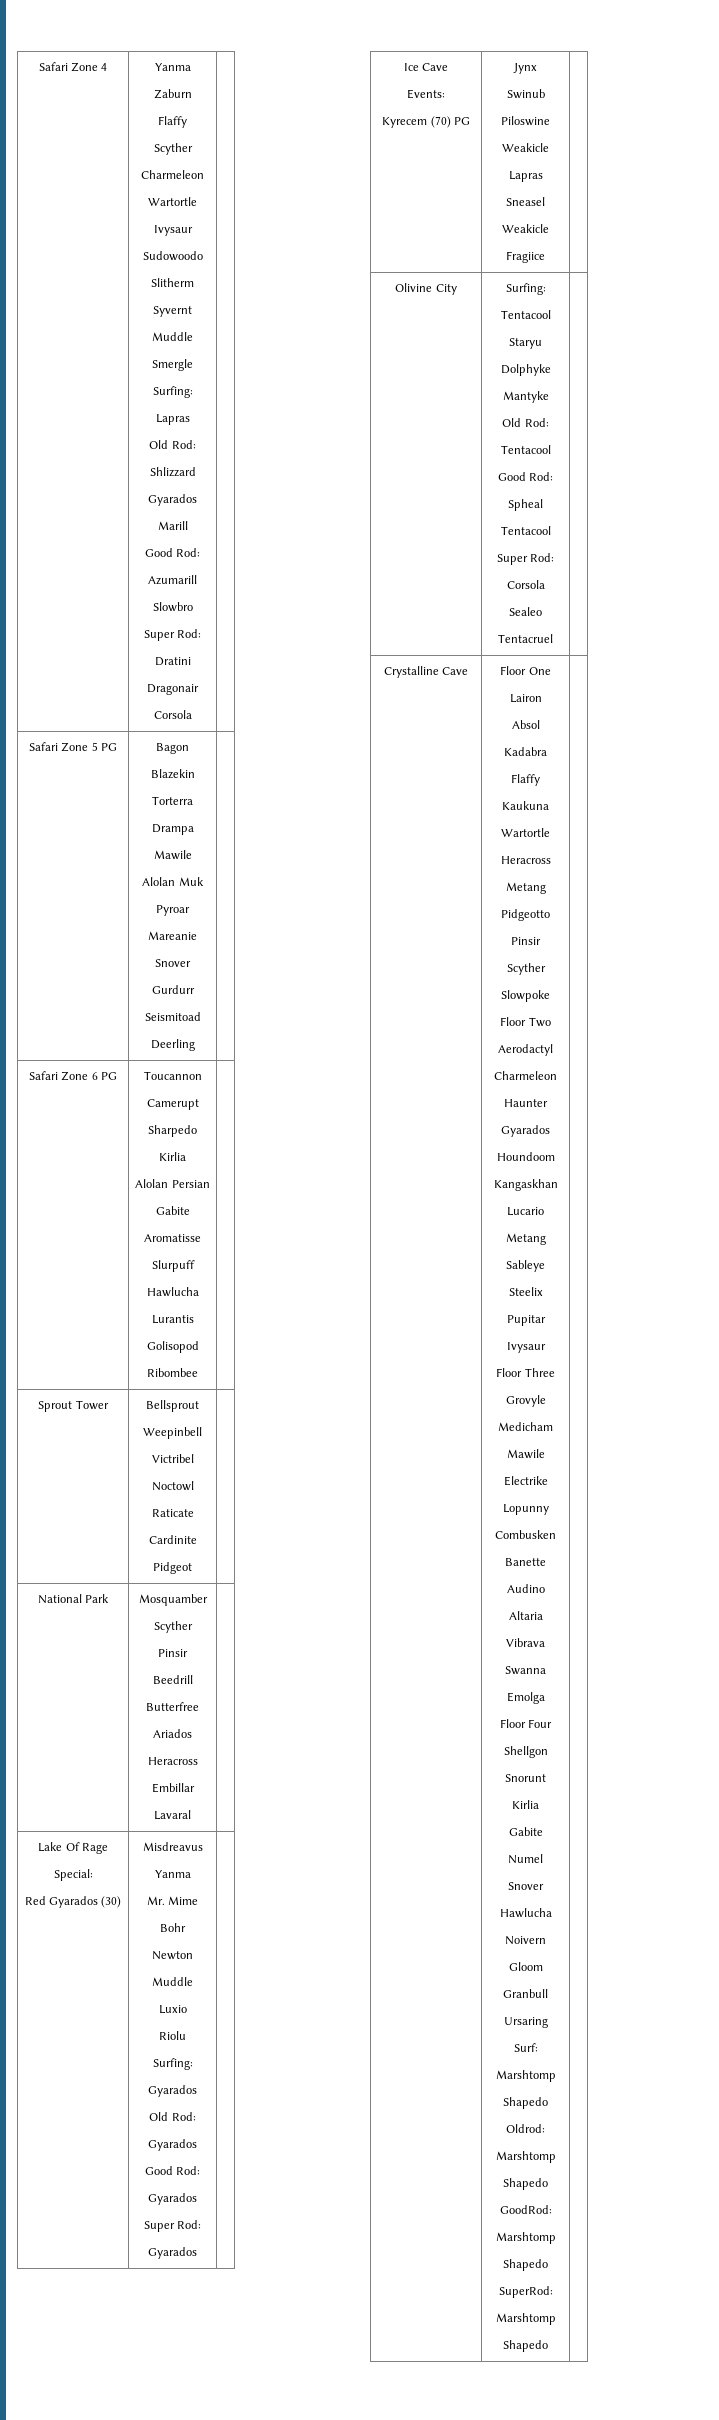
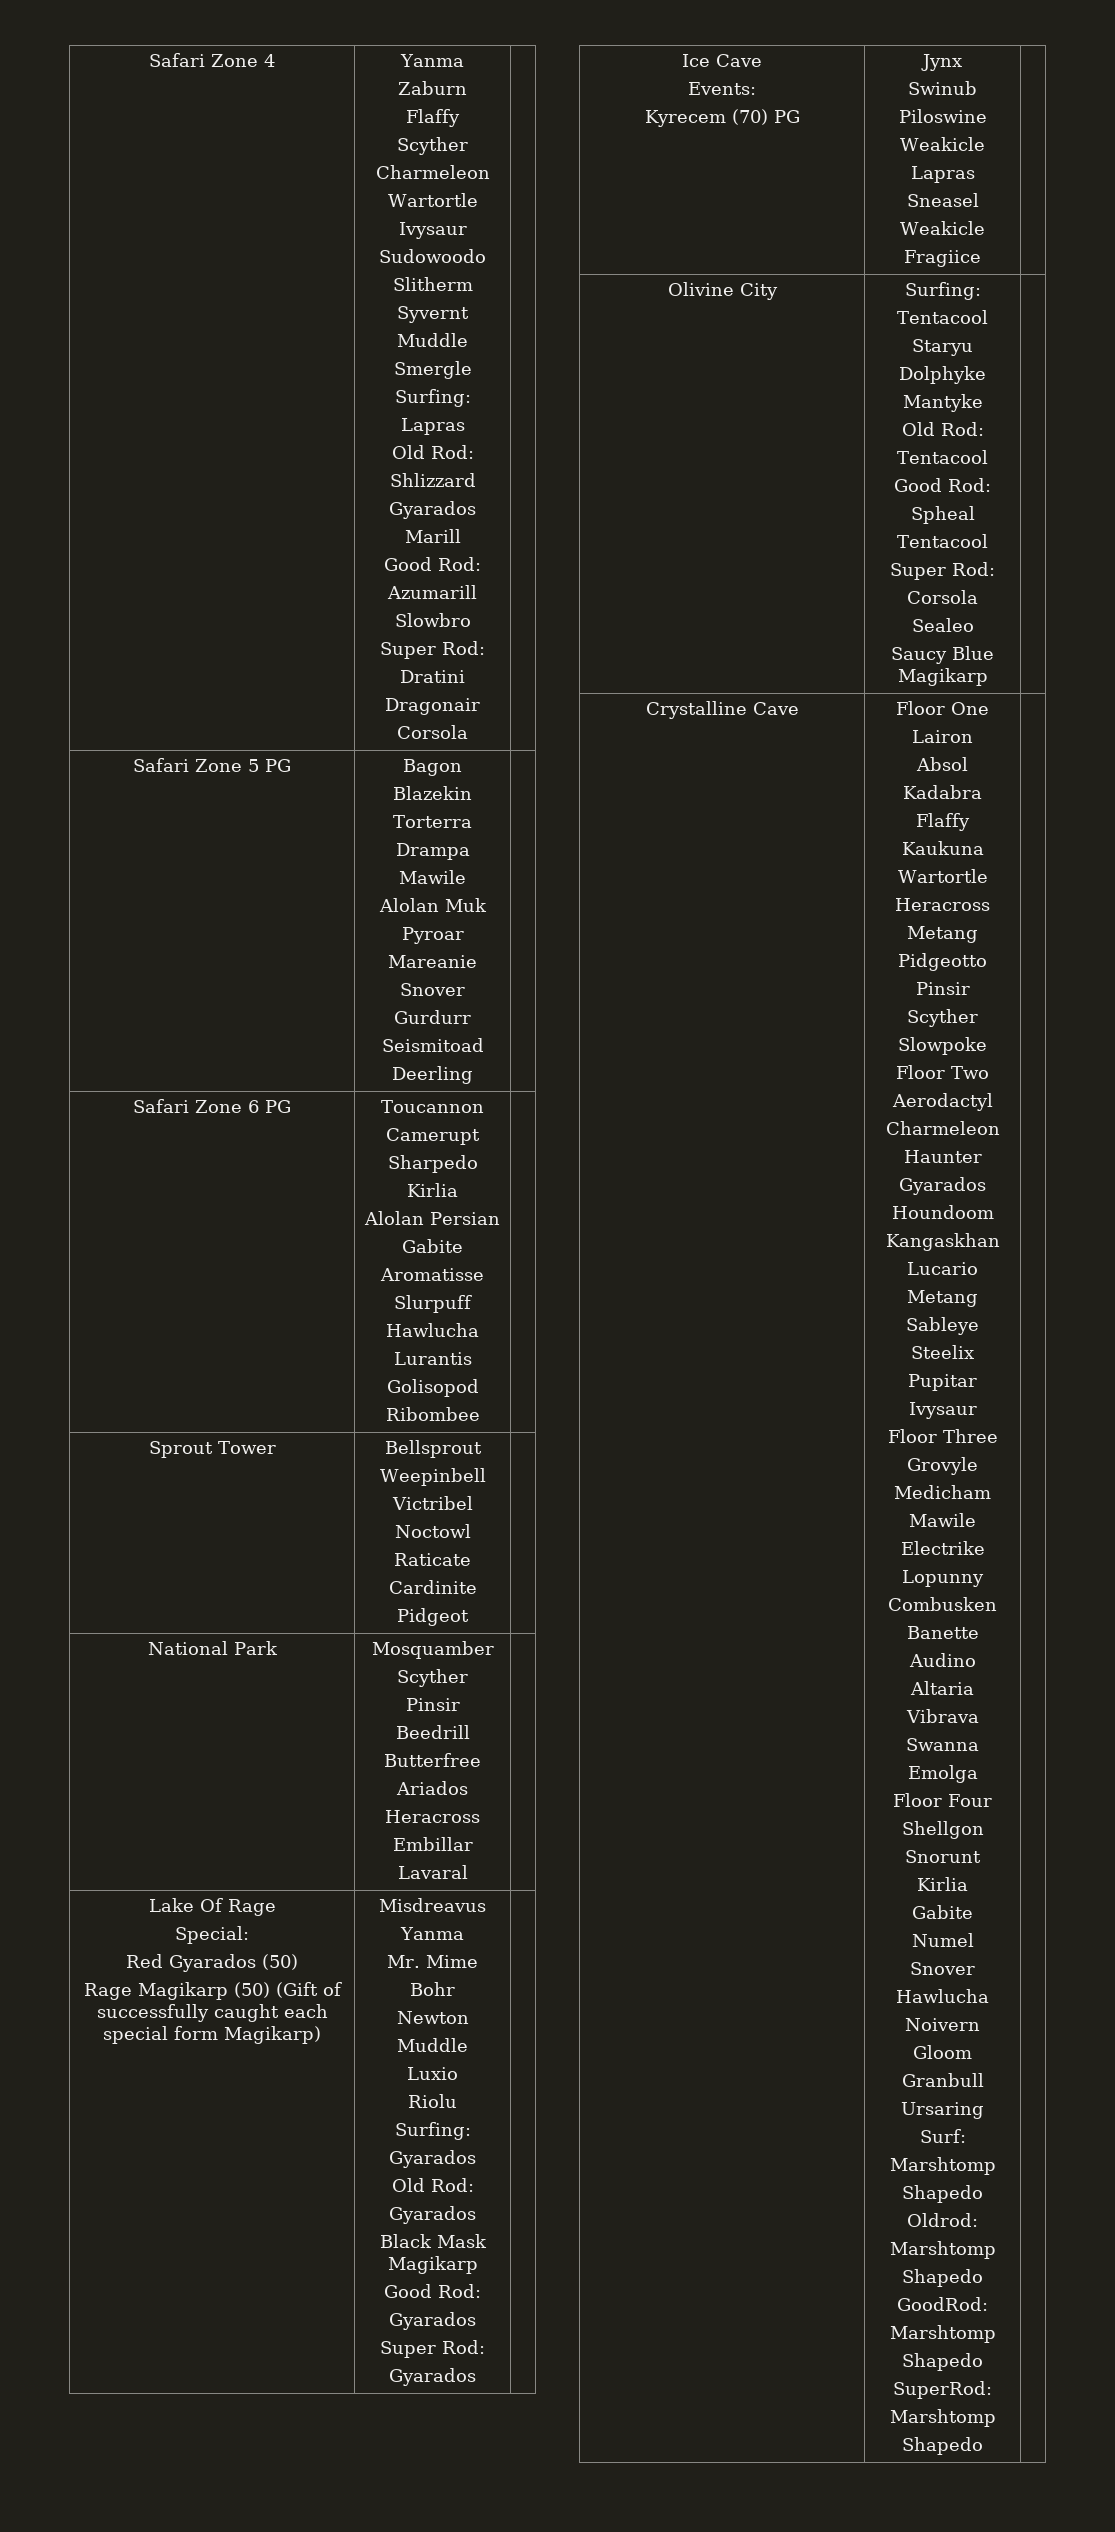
- Red Gyarados (30)
+ Red Gyarados (50)
+ Rage Magikarp (50) (Gift of successfully caught each special form Magikarp)
+ Black Mask Magikarp
  Olivine City | Surfing:
  Tentacool
  Staryu
  Dolphyke
  Mantyke
  Old Rod:
  Tentacool
  Good Rod:
  Spheal
  Tentacool
  Super Rod:
  Corsola
  Sealeo
- Tentacruel |
+ Saucy Blue Magikarp |

